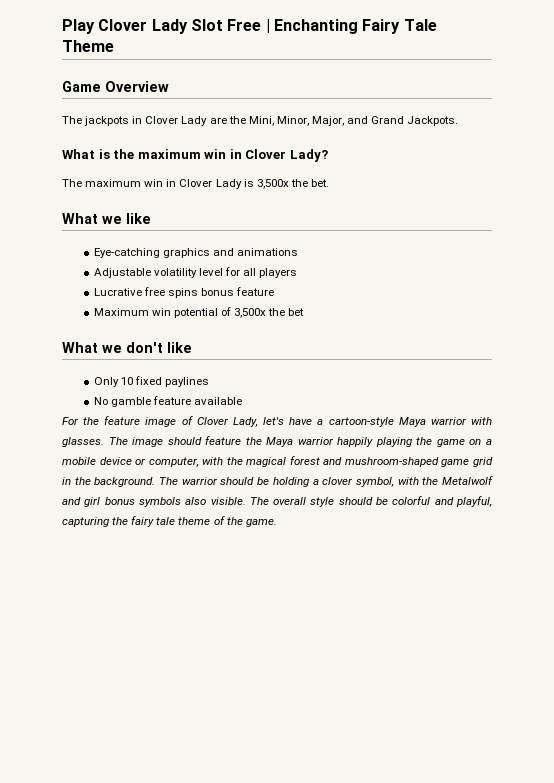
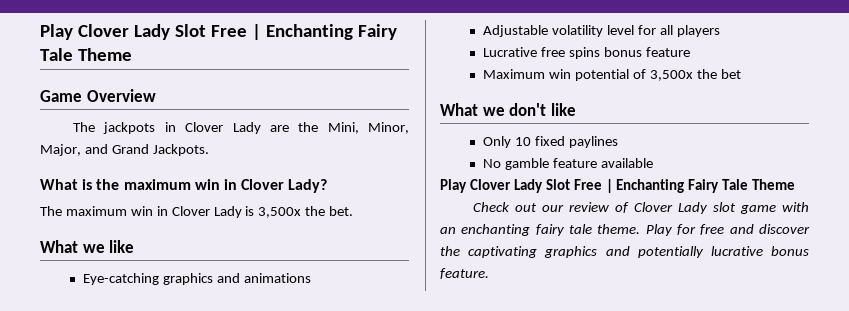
  No gamble feature available
- For the feature image of Clover Lady, let's have a cartoon-style Maya warrior with glasses. The image should feature the Maya warrior happily playing the game on a mobile device or computer, with the magical forest and mushroom-shaped game grid in the background. The warrior should be holding a clover symbol, with the Metalwolf and girl bonus symbols also visible. The overall style should be colorful and playful, capturing the fairy tale theme of the game.
+ Play Clover Lady Slot Free | Enchanting Fairy Tale Theme
+ Check out our review of Clover Lady slot game with an enchanting fairy tale theme. Play for free and discover the captivating graphics and potentially lucrative bonus feature.

